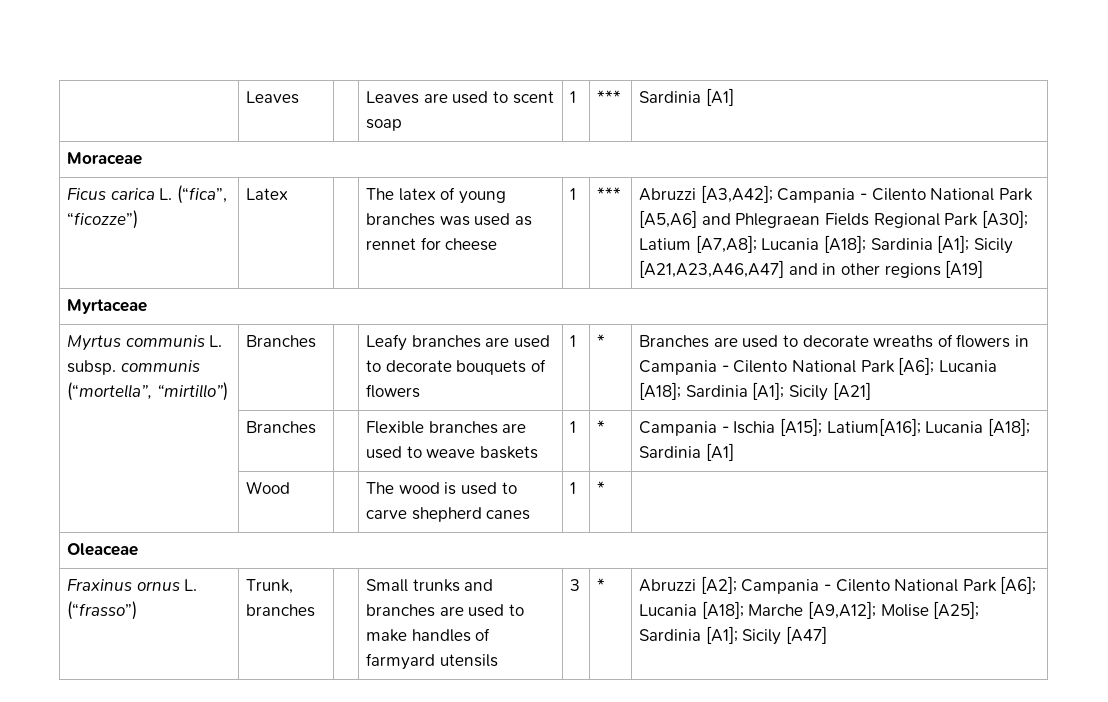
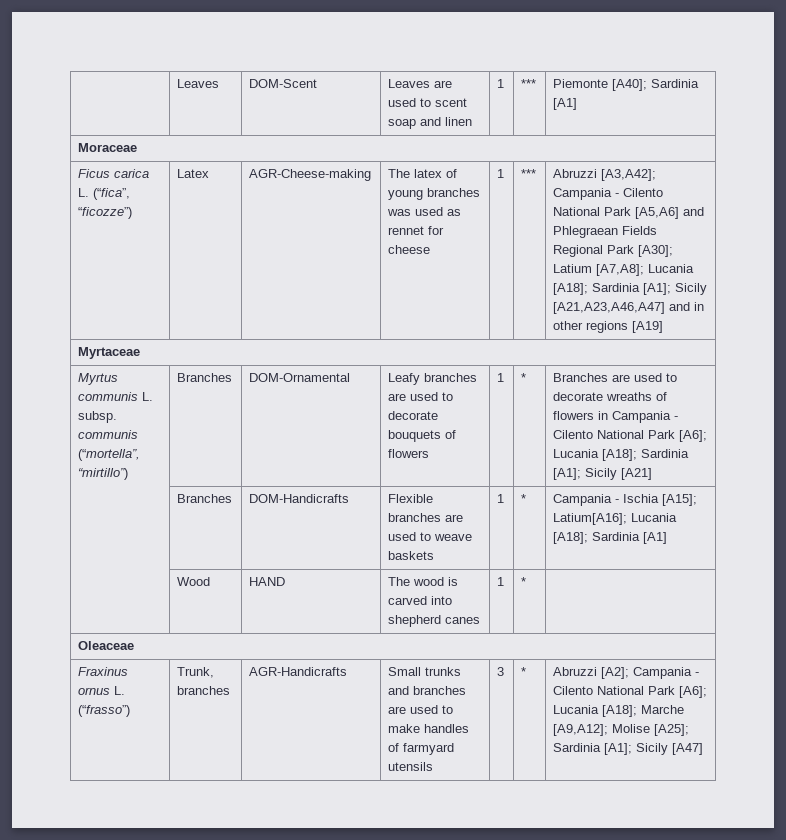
- | Leaves | | Leaves are used to scent soap | 1 | *** | Sardinia [A1]
+ | Leaves | DOM-Scent | Leaves are used to scent soap and linen | 1 | *** | Piemonte [A40]; Sardinia [A1]
+ AGR-Cheese-making
+ DOM-Ornamental
- | Branches | | Flexible branches are used to weave baskets | 1 | * | Campania - Ischia [A15]; Latium[A16]; Lucania [A18]; Sardinia [A1]
+ | Branches | DOM-Handicrafts | Flexible branches are used to weave baskets | 1 | * | Campania - Ischia [A15]; Latium[A16]; Lucania [A18]; Sardinia [A1]
- | Wood | | The wood is used to carve shepherd canes | 1 | * |
+ | Wood | HAND | The wood is carved into shepherd canes | 1 | * |
- Fraxinus ornus L. (“frasso”) | Trunk, branches | | Small trunks and branches are used to make handles of farmyard utensils | 3 | * | Abruzzi [A2]; Campania - Cilento National Park [A6]; Lucania [A18]; Marche [A9,A12]; Molise [A25]; Sardinia [A1]; Sicily [A47]
+ Fraxinus ornus L. (“frasso”) | Trunk, branches | AGR-Handicrafts | Small trunks and branches are used to make handles of farmyard utensils | 3 | * | Abruzzi [A2]; Campania - Cilento National Park [A6]; Lucania [A18]; Marche [A9,A12]; Molise [A25]; Sardinia [A1]; Sicily [A47]

